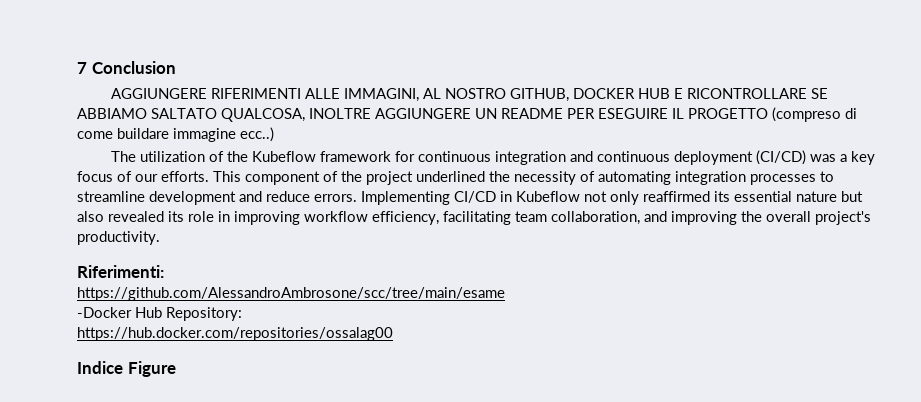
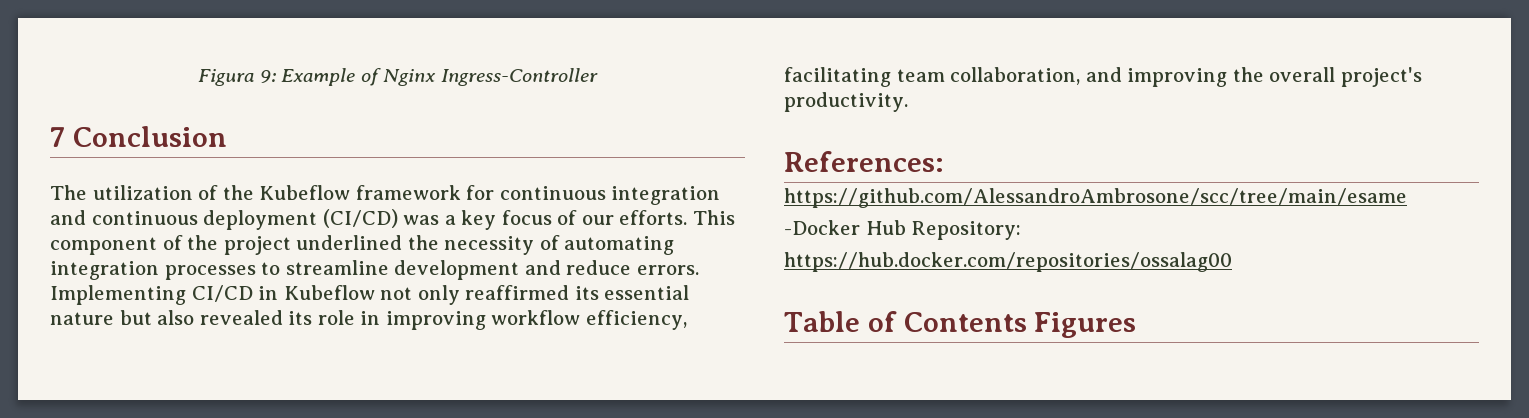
+ Figura 9: Example of Nginx Ingress-Controller
  7 Conclusion
- AGGIUNGERE RIFERIMENTI ALLE IMMAGINI, AL NOSTRO GITHUB, DOCKER HUB E RICONTROLLARE SE ABBIAMO SALTATO QUALCOSA, INOLTRE AGGIUNGERE UN README PER ESEGUIRE IL PROGETTO (compreso di come buildare immagine ecc..)
- Riferimenti:
+ References:
- Indice Figure
+ Table of Contents Figures

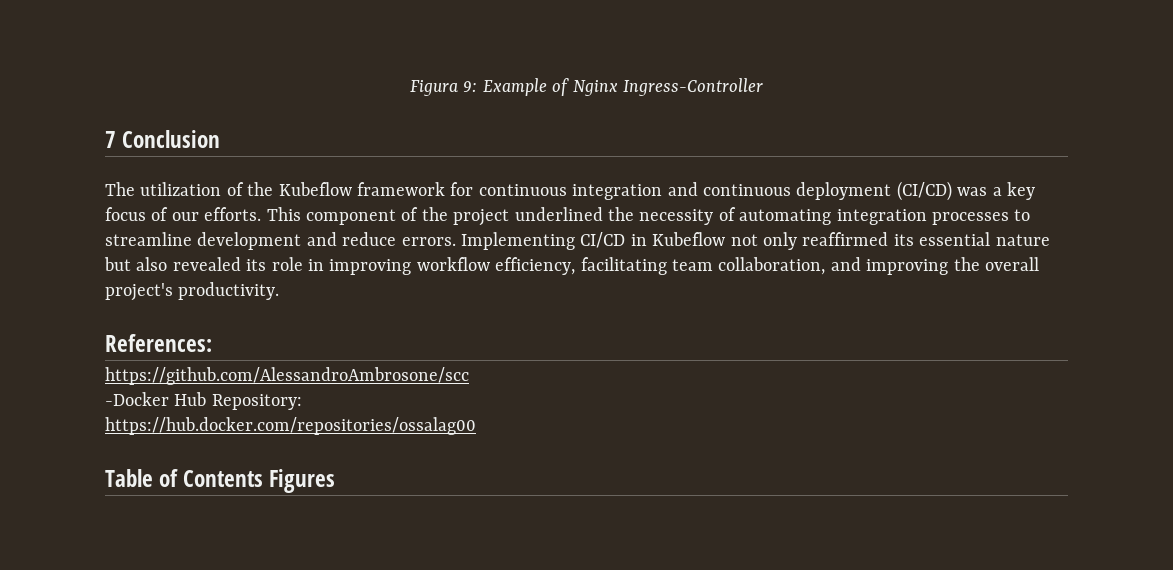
- https://github.com/AlessandroAmbrosone/scc/tree/main/esame
+ https://github.com/AlessandroAmbrosone/scc

